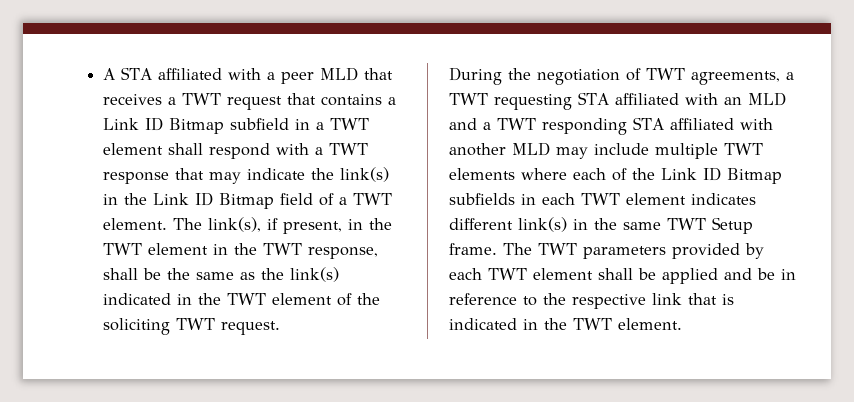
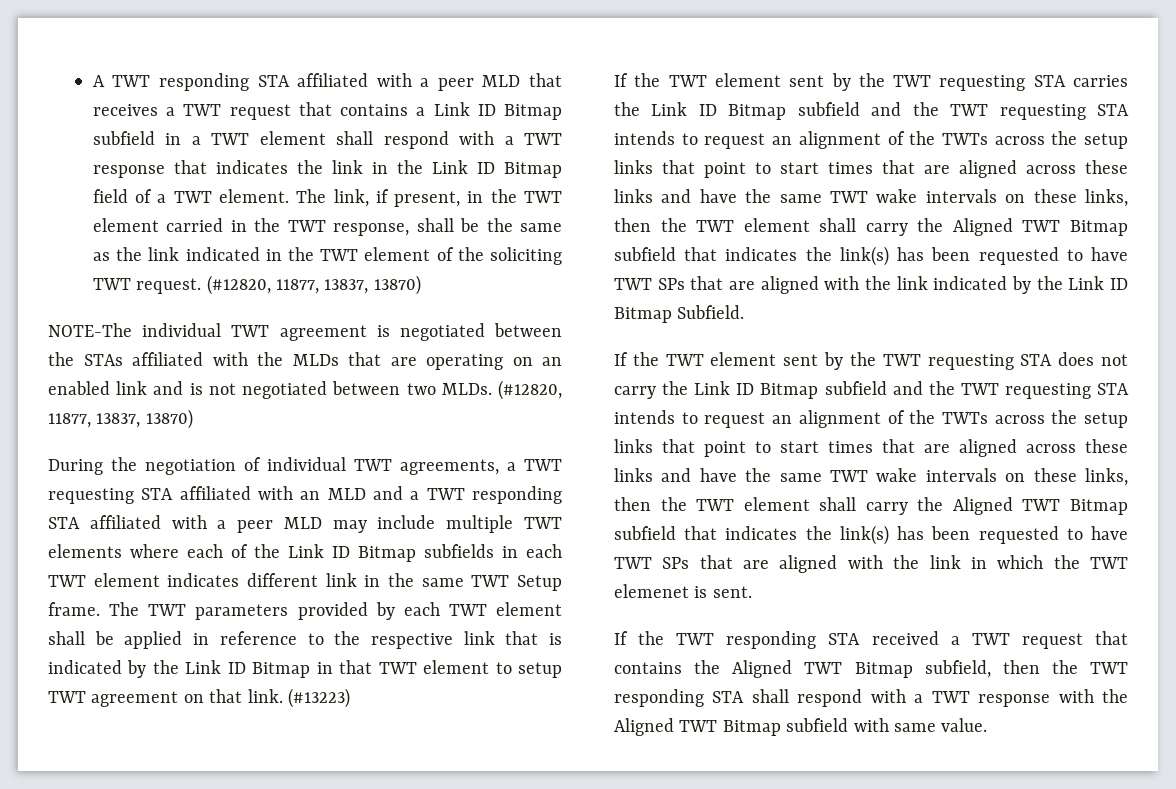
- A STA affiliated with a peer MLD that receives a TWT request that contains a Link ID Bitmap subfield in a TWT element shall respond with a TWT response that may indicate the link(s) in the Link ID Bitmap field of a TWT element.
+ A TWT responding STA affiliated with a peer MLD that receives a TWT request that contains a Link ID Bitmap subfield in a TWT element shall respond with a TWT response that indicates the link in the Link ID Bitmap field of a TWT element.
- The link(s), if present, in the TWT element in the TWT response, shall be the same as the link(s) indicated in the TWT element of the soliciting TWT request.
+ The link, if present, in the TWT element carried in the TWT response, shall be the same as the link indicated in the TWT element of the soliciting TWT request. (#12820, 11877, 13837, 13870)
+ NOTE-The individual TWT agreement is negotiated between the STAs affiliated with the MLDs that are operating on an enabled link and is not negotiated between two MLDs. (#12820, 11877, 13837, 13870)
- During the negotiation of TWT agreements, a TWT requesting STA affiliated with an MLD and a TWT responding STA affiliated with another MLD may include multiple TWT elements where each of the Link ID Bitmap subfields in each TWT element indicates different link(s) in the same TWT Setup frame.
+ During the negotiation of individual TWT agreements, a TWT requesting STA affiliated with an MLD and a TWT responding STA affiliated with a peer MLD may include multiple TWT elements where each of the Link ID Bitmap subfields in each TWT element indicates different link in the same TWT Setup frame.
- The TWT parameters provided by each TWT element shall be applied and be in reference to the respective link that is indicated in the TWT element.
+ The TWT parameters provided by each TWT element shall be applied in reference to the respective link that is indicated by the Link ID Bitmap in that TWT element to setup TWT agreement on that link. (#13223)
+ If the TWT element sent by the TWT requesting STA carries the Link ID Bitmap subfield and the TWT requesting STA intends to request an alignment of the TWTs across the setup links that point to start times that are aligned across these links and have the same TWT wake intervals on these links, then the TWT element shall carry the Aligned TWT Bitmap subfield that indicates the link(s) has been requested to have TWT SPs that are aligned with the link indicated by the Link ID Bitmap Subfield.
+ If the TWT element sent by the TWT requesting STA does not carry the Link ID Bitmap subfield and the TWT requesting STA intends to request an alignment of the TWTs across the setup links that point to start times that are aligned across these links and have the same TWT wake intervals on these links, then the TWT element shall carry the Aligned TWT Bitmap subfield that indicates the link(s) has been requested to have TWT SPs that are aligned with the link in which the TWT elemenet is sent.
+ If the TWT responding STA received a TWT request that contains the Aligned TWT Bitmap subfield, then the TWT responding STA shall respond with a TWT response with the Aligned TWT Bitmap subfield with same value.

